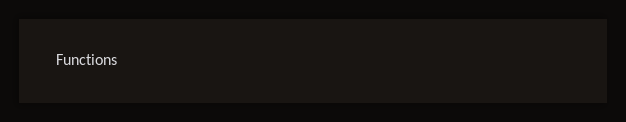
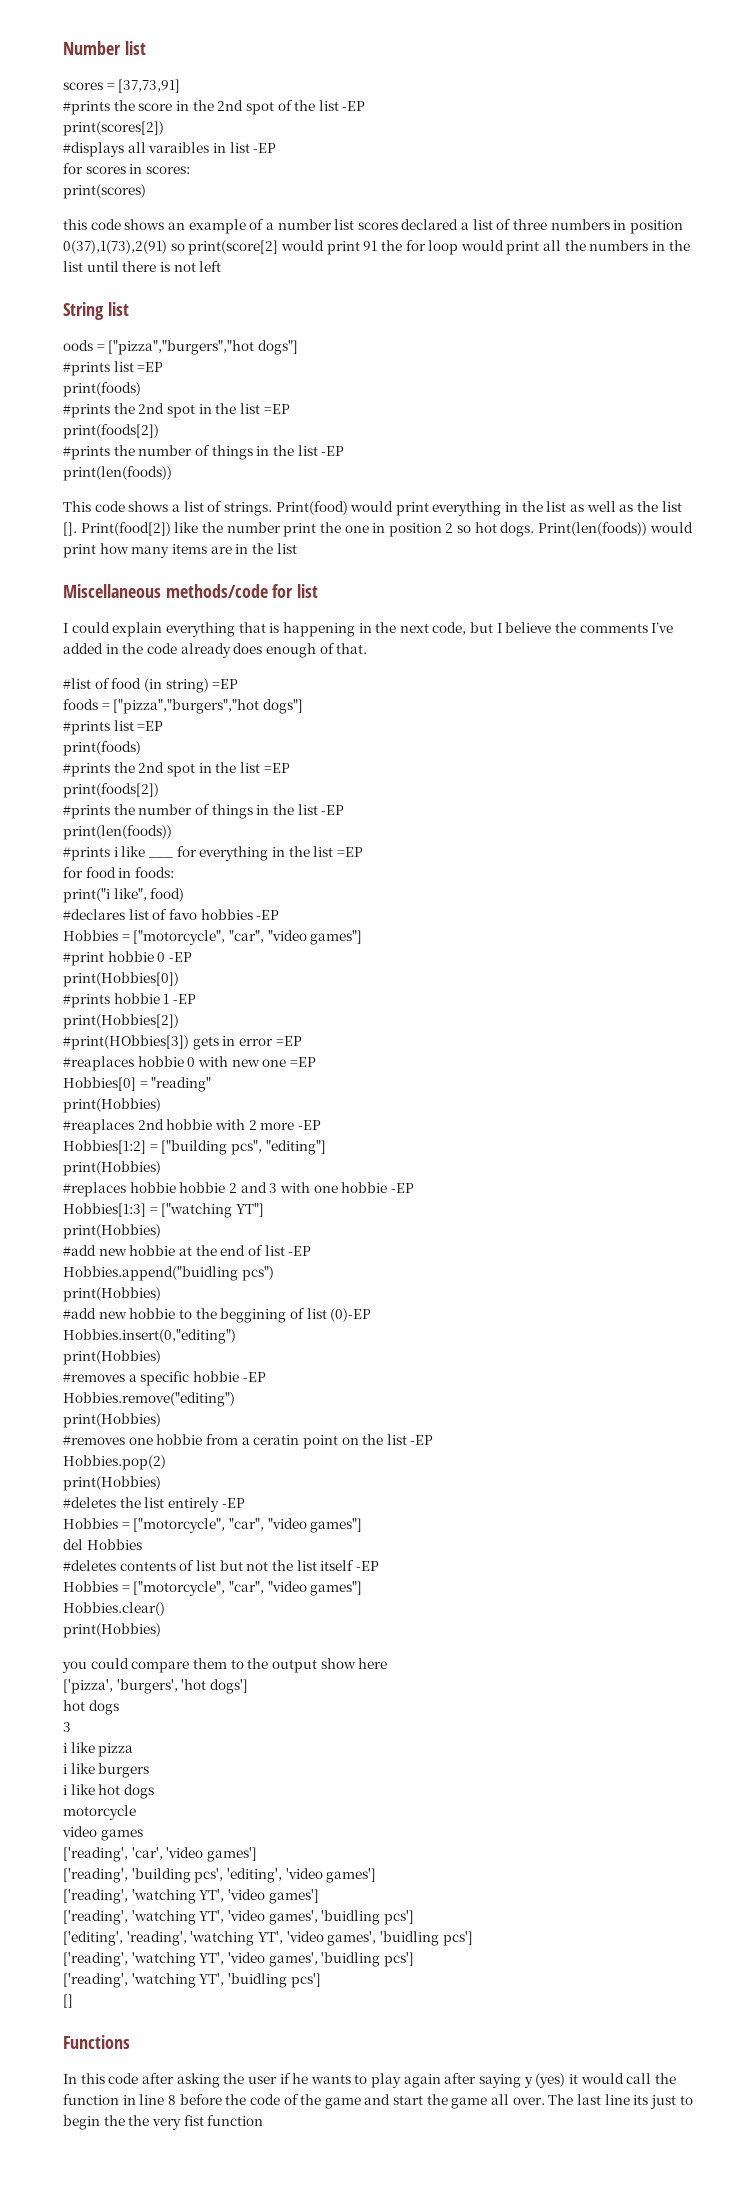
+ Number list
+ scores = [37,73,91]
+ #prints the score in the 2nd spot of the list -EP
+ print(scores[2])
+ #displays all varaibles in list -EP
+ for scores in scores:
+ print(scores)
+ this code shows an example of a number list scores declared a list of three numbers in position 0(37),1(73),2(91) so print(score[2] would print 91 the for loop would print all the numbers in the list until there is not left
+ String list
+ oods = ["pizza","burgers","hot dogs"]
+ #prints list =EP
+ print(foods)
+ #prints the 2nd spot in the list =EP
+ print(foods[2])
+ #prints the number of things in the list -EP
+ print(len(foods))
+ This code shows a list of strings. Print(food) would print everything in the list as well as the list []. Print(food[2]) like the number print the one in position 2 so hot dogs. Print(len(foods)) would print how many items are in the list
+ Miscellaneous methods/code for list
+ I could explain everything that is happening in the next code, but I believe the comments I’ve added in the code already does enough of that.
+ #list of food (in string) =EP
+ foods = ["pizza","burgers","hot dogs"]
+ #prints list =EP
+ print(foods)
+ #prints the 2nd spot in the list =EP
+ print(foods[2])
+ #prints the number of things in the list -EP
+ print(len(foods))
+ #prints i like ___ for everything in the list =EP
+ for food in foods:
+ print("i like", food)
+ #declares list of favo hobbies -EP
+ Hobbies = ["motorcycle", "car", "video games"]
+ #print hobbie 0 -EP
+ print(Hobbies[0])
+ #prints hobbie 1 -EP
+ print(Hobbies[2])
+ #print(HObbies[3]) gets in error =EP
+ #reaplaces hobbie 0 with new one =EP
+ Hobbies[0] = "reading"
+ print(Hobbies)
+ #reaplaces 2nd hobbie with 2 more -EP
+ Hobbies[1:2] = ["building pcs", "editing"]
+ print(Hobbies)
+ #replaces hobbie hobbie 2 and 3 with one hobbie -EP
+ Hobbies[1:3] = ["watching YT"]
+ print(Hobbies)
+ #add new hobbie at the end of list -EP
+ Hobbies.append("buidling pcs")
+ print(Hobbies)
+ #add new hobbie to the beggining of list (0)-EP
+ Hobbies.insert(0,"editing")
+ print(Hobbies)
+ #removes a specific hobbie -EP
+ Hobbies.remove("editing")
+ print(Hobbies)
+ #removes one hobbie from a ceratin point on the list -EP
+ Hobbies.pop(2)
+ print(Hobbies)
+ #deletes the list entirely -EP
+ Hobbies = ["motorcycle", "car", "video games"]
+ del Hobbies
+ #deletes contents of list but not the list itself -EP
+ Hobbies = ["motorcycle", "car", "video games"]
+ Hobbies.clear()
+ print(Hobbies)
+ you could compare them to the output show here
+ ['pizza', 'burgers', 'hot dogs']
+ hot dogs
+ 3
+ i like pizza
+ i like burgers
+ i like hot dogs
+ motorcycle
+ video games
+ ['reading', 'car', 'video games']
+ ['reading', 'building pcs', 'editing', 'video games']
+ ['reading', 'watching YT', 'video games']
+ ['reading', 'watching YT', 'video games', 'buidling pcs']
+ ['editing', 'reading', 'watching YT', 'video games', 'buidling pcs']
+ ['reading', 'watching YT', 'video games', 'buidling pcs']
+ ['reading', 'watching YT', 'buidling pcs']
+ []
  Functions
+ In this code after asking the user if he wants to play again after saying y (yes) it would call the function in line 8 before the code of the game and start the game all over. The last line its just to begin the the very fist function

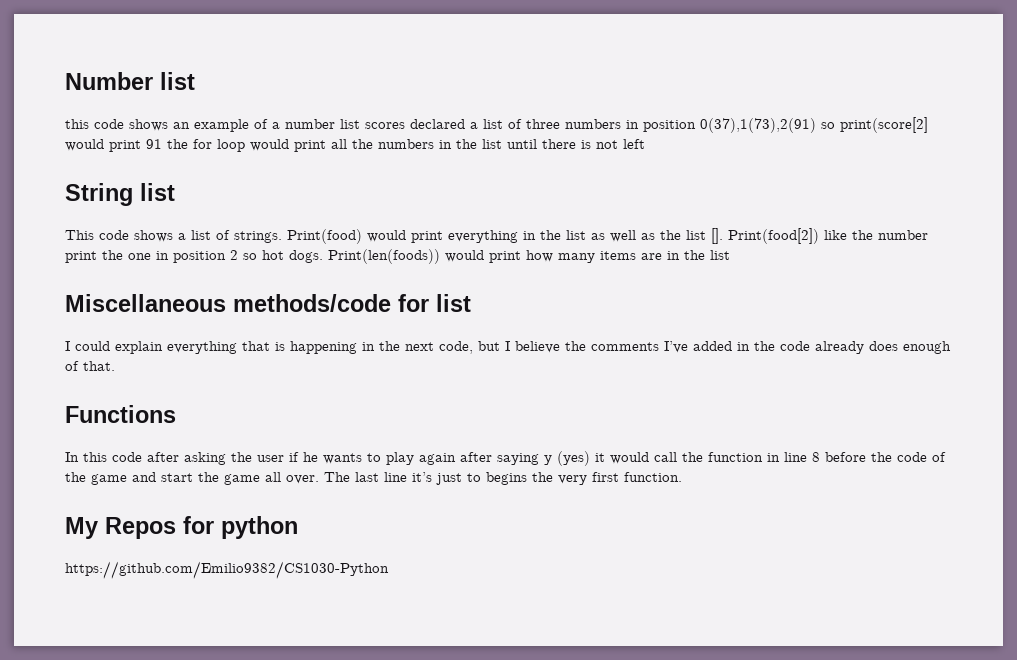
- scores = [37,73,91]
- #prints the score in the 2nd spot of the list -EP
- print(scores[2])
- #displays all varaibles in list -EP
- for scores in scores:
- print(scores)
- oods = ["pizza","burgers","hot dogs"]
- #prints list =EP
- print(foods)
- #prints the 2nd spot in the list =EP
- print(foods[2])
- #prints the number of things in the list -EP
- print(len(foods))
- #list of food (in string) =EP
- foods = ["pizza","burgers","hot dogs"]
- #prints list =EP
- print(foods)
- #prints the 2nd spot in the list =EP
- print(foods[2])
- #prints the number of things in the list -EP
- print(len(foods))
- #prints i like ___ for everything in the list =EP
- for food in foods:
- print("i like", food)
- #declares list of favo hobbies -EP
- Hobbies = ["motorcycle", "car", "video games"]
- #print hobbie 0 -EP
- print(Hobbies[0])
- #prints hobbie 1 -EP
- print(Hobbies[2])
- #print(HObbies[3]) gets in error =EP
- #reaplaces hobbie 0 with new one =EP
- Hobbies[0] = "reading"
- print(Hobbies)
- #reaplaces 2nd hobbie with 2 more -EP
- Hobbies[1:2] = ["building pcs", "editing"]
- print(Hobbies)
- #replaces hobbie hobbie 2 and 3 with one hobbie -EP
- Hobbies[1:3] = ["watching YT"]
- print(Hobbies)
- #add new hobbie at the end of list -EP
- Hobbies.append("buidling pcs")
- print(Hobbies)
- #add new hobbie to the beggining of list (0)-EP
- Hobbies.insert(0,"editing")
- print(Hobbies)
- #removes a specific hobbie -EP
- Hobbies.remove("editing")
- print(Hobbies)
- #removes one hobbie from a ceratin point on the list -EP
- Hobbies.pop(2)
- print(Hobbies)
- #deletes the list entirely -EP
- Hobbies = ["motorcycle", "car", "video games"]
- del Hobbies
- #deletes contents of list but not the list itself -EP
- Hobbies = ["motorcycle", "car", "video games"]
- Hobbies.clear()
- print(Hobbies)
- you could compare them to the output show here
- ['pizza', 'burgers', 'hot dogs']
- hot dogs
- 3
- i like pizza
- i like burgers
- i like hot dogs
- motorcycle
- video games
- ['reading', 'car', 'video games']
- ['reading', 'building pcs', 'editing', 'video games']
- ['reading', 'watching YT', 'video games']
- ['reading', 'watching YT', 'video games', 'buidling pcs']
- ['editing', 'reading', 'watching YT', 'video games', 'buidling pcs']
- ['reading', 'watching YT', 'video games', 'buidling pcs']
- ['reading', 'watching YT', 'buidling pcs']
- []
- The last line its just to begin the the very fist function
+ The last line it’s just to begins the very first function.
+ My Repos for python
+ https://github.com/Emilio9382/CS1030-Python

